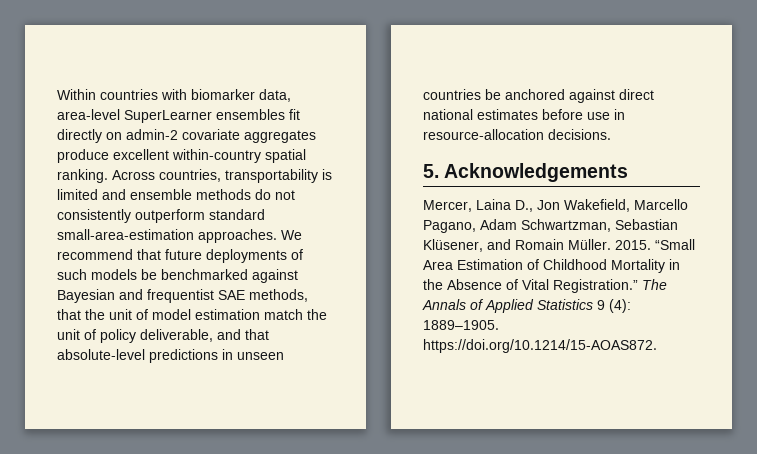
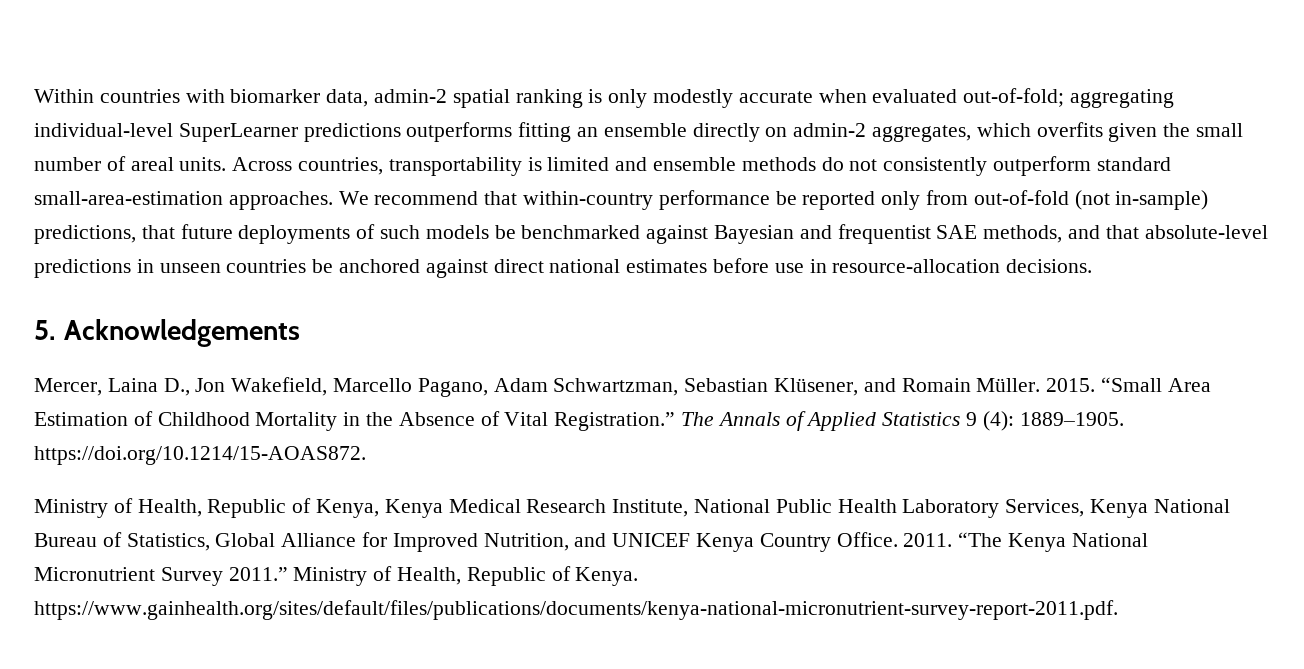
- Within countries with biomarker data, area-level SuperLearner ensembles fit directly on admin-2 covariate aggregates produce excellent within-country spatial ranking.
+ Within countries with biomarker data, admin-2 spatial ranking is only modestly accurate when evaluated out-of-fold; aggregating individual-level SuperLearner predictions outperforms fitting an ensemble directly on admin-2 aggregates, which overfits given the small number of areal units.
- We recommend that future deployments of such models be benchmarked against Bayesian and frequentist SAE methods, that the unit of model estimation match the unit of policy deliverable, and that absolute-level predictions in unseen countries be anchored against direct national estimates before use in resource-allocation decisions.
+ We recommend that within-country performance be reported only from out-of-fold (not in-sample) predictions, that future deployments of such models be benchmarked against Bayesian and frequentist SAE methods, and that absolute-level predictions in unseen countries be anchored against direct national estimates before use in resource-allocation decisions.
+ Ministry of Health, Republic of Kenya, Kenya Medical Research Institute, National Public Health Laboratory Services, Kenya National Bureau of Statistics, Global Alliance for Improved Nutrition, and UNICEF Kenya Country Office. 2011. “The Kenya National Micronutrient Survey 2011.” Ministry of Health, Republic of Kenya. https://www.gainhealth.org/sites/default/files/publications/documents/kenya-national-micronutrient-survey-report-2011.pdf.

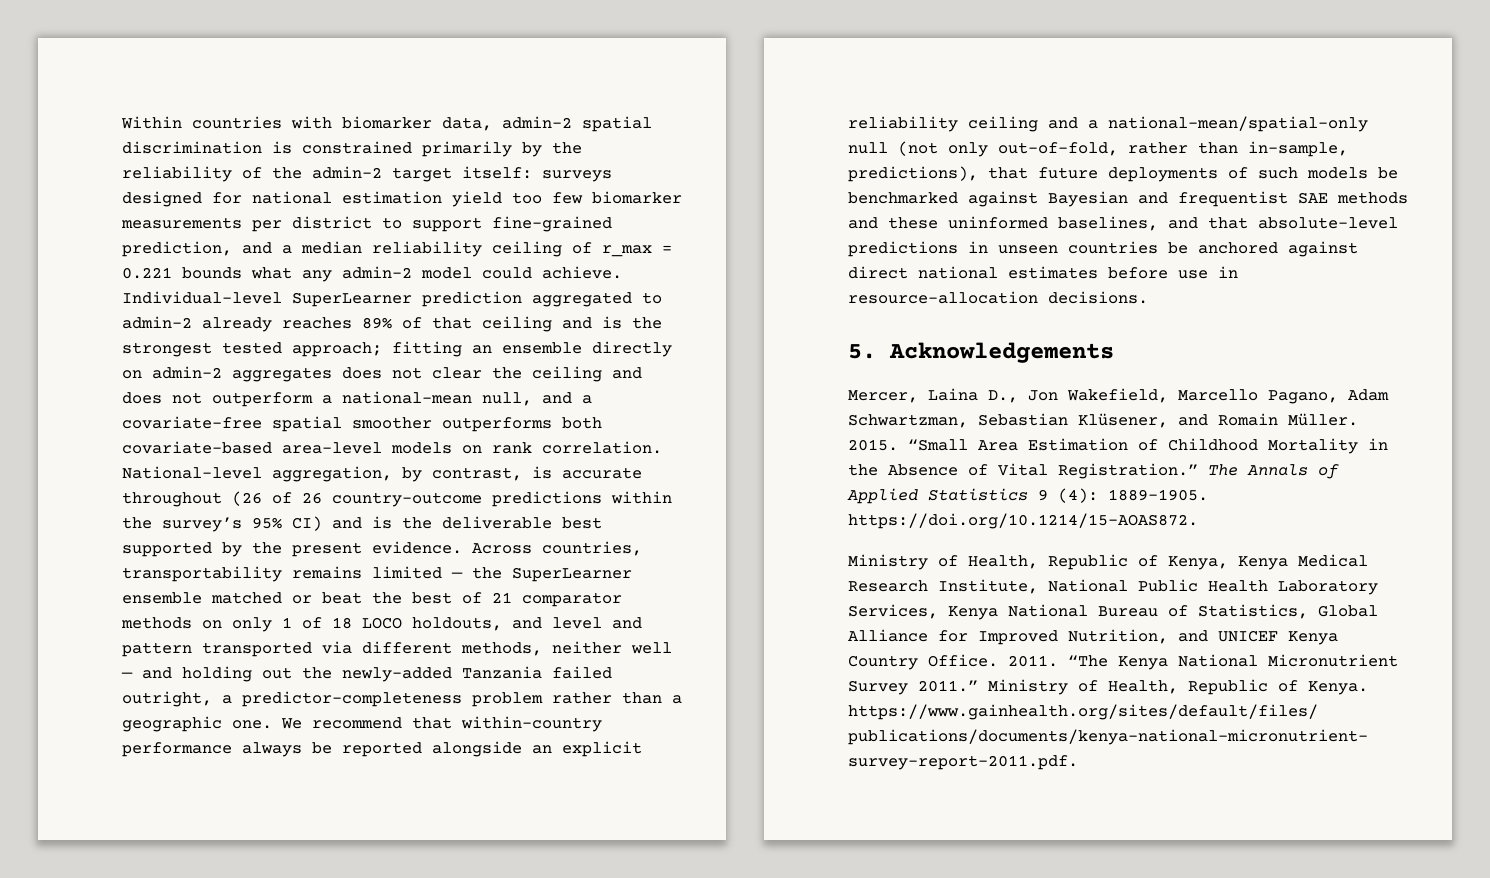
- Within countries with biomarker data, admin-2 spatial ranking is only modestly accurate when evaluated out-of-fold; aggregating individual-level SuperLearner predictions outperforms fitting an ensemble directly on admin-2 aggregates, which overfits given the small number of areal units. Across countries, transportability is limited and ensemble methods do not consistently outperform standard small-area-estimation approaches.
+ Within countries with biomarker data, admin-2 spatial discrimination is constrained primarily by the reliability of the admin-2 target itself: surveys designed for national estimation yield too few biomarker measurements per district to support fine-grained prediction, and a median reliability ceiling of r_max = 0.221 bounds what any admin-2 model could achieve. Individual-level SuperLearner prediction aggregated to admin-2 already reaches 89% of that ceiling and is the strongest tested approach; fitting an ensemble directly on admin-2 aggregates does not clear the ceiling and does not outperform a national-mean null, and a covariate-free spatial smoother outperforms both covariate-based area-level models on rank correlation. National-level aggregation, by contrast, is accurate throughout (26 of 26 country–outcome predictions within the survey’s 95% CI) and is the deliverable best supported by the present evidence. Across countries, transportability remains limited — the SuperLearner ensemble matched or beat the best of 21 comparator methods on only 1 of 18 LOCO holdouts, and level and pattern transported via different methods, neither well — and holding out the newly-added Tanzania failed outright, a predictor-completeness problem rather than a geographic one.
- We recommend that within-country performance be reported only from out-of-fold (not in-sample) predictions, that future deployments of such models be benchmarked against Bayesian and frequentist SAE methods, and that absolute-level predictions in unseen countries be anchored against direct national estimates before use in resource-allocation decisions.
+ We recommend that within-country performance always be reported alongside an explicit reliability ceiling and a national-mean/spatial-only null (not only out-of-fold, rather than in-sample, predictions), that future deployments of such models be benchmarked against Bayesian and frequentist SAE methods and these uninformed baselines, and that absolute-level predictions in unseen countries be anchored against direct national estimates before use in resource-allocation decisions.

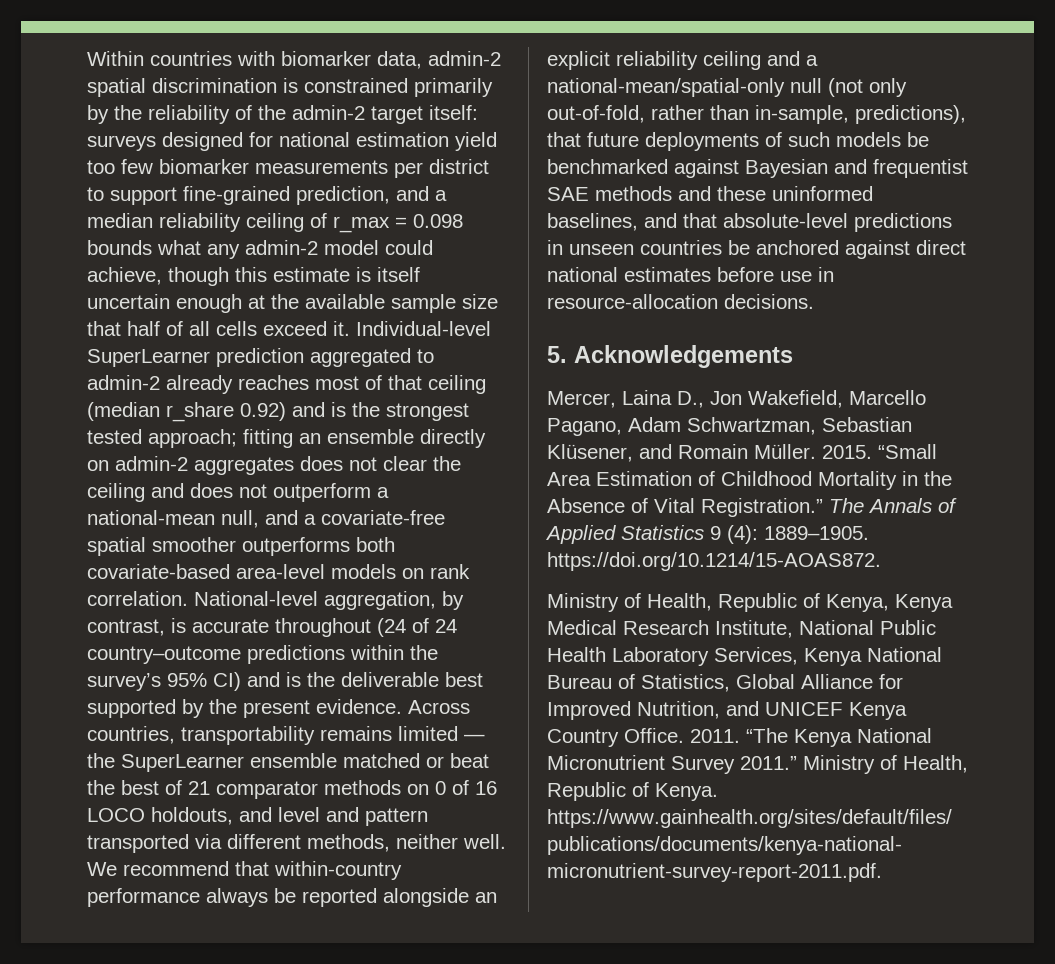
- Within countries with biomarker data, admin-2 spatial discrimination is constrained primarily by the reliability of the admin-2 target itself: surveys designed for national estimation yield too few biomarker measurements per district to support fine-grained prediction, and a median reliability ceiling of r_max = 0.221 bounds what any admin-2 model could achieve.
+ Within countries with biomarker data, admin-2 spatial discrimination is constrained primarily by the reliability of the admin-2 target itself: surveys designed for national estimation yield too few biomarker measurements per district to support fine-grained prediction, and a median reliability ceiling of r_max = 0.098 bounds what any admin-2 model could achieve, though this estimate is itself uncertain enough at the available sample size that half of all cells exceed it.
- Individual-level SuperLearner prediction aggregated to admin-2 already reaches 89% of that ceiling and is the strongest tested approach; fitting an ensemble directly on admin-2 aggregates does not clear the ceiling and does not outperform a national-mean null, and a covariate-free spatial smoother outperforms both covariate-based area-level models on rank correlation.
+ Individual-level SuperLearner prediction aggregated to admin-2 already reaches most of that ceiling (median r_share 0.92) and is the strongest tested approach; fitting an ensemble directly on admin-2 aggregates does not clear the ceiling and does not outperform a national-mean null, and a covariate-free spatial smoother outperforms both covariate-based area-level models on rank correlation.
- National-level aggregation, by contrast, is accurate throughout (26 of 26 country–outcome predictions within the survey’s 95% CI) and is the deliverable best supported by the present evidence.
+ National-level aggregation, by contrast, is accurate throughout (24 of 24 country–outcome predictions within the survey’s 95% CI) and is the deliverable best supported by the present evidence.
- Across countries, transportability remains limited — the SuperLearner ensemble matched or beat the best of 21 comparator methods on only 1 of 18 LOCO holdouts, and level and pattern transported via different methods, neither well — and holding out the newly-added Tanzania failed outright, a predictor-completeness problem rather than a geographic one.
+ Across countries, transportability remains limited — the SuperLearner ensemble matched or beat the best of 21 comparator methods on 0 of 16 LOCO holdouts, and level and pattern transported via different methods, neither well.

